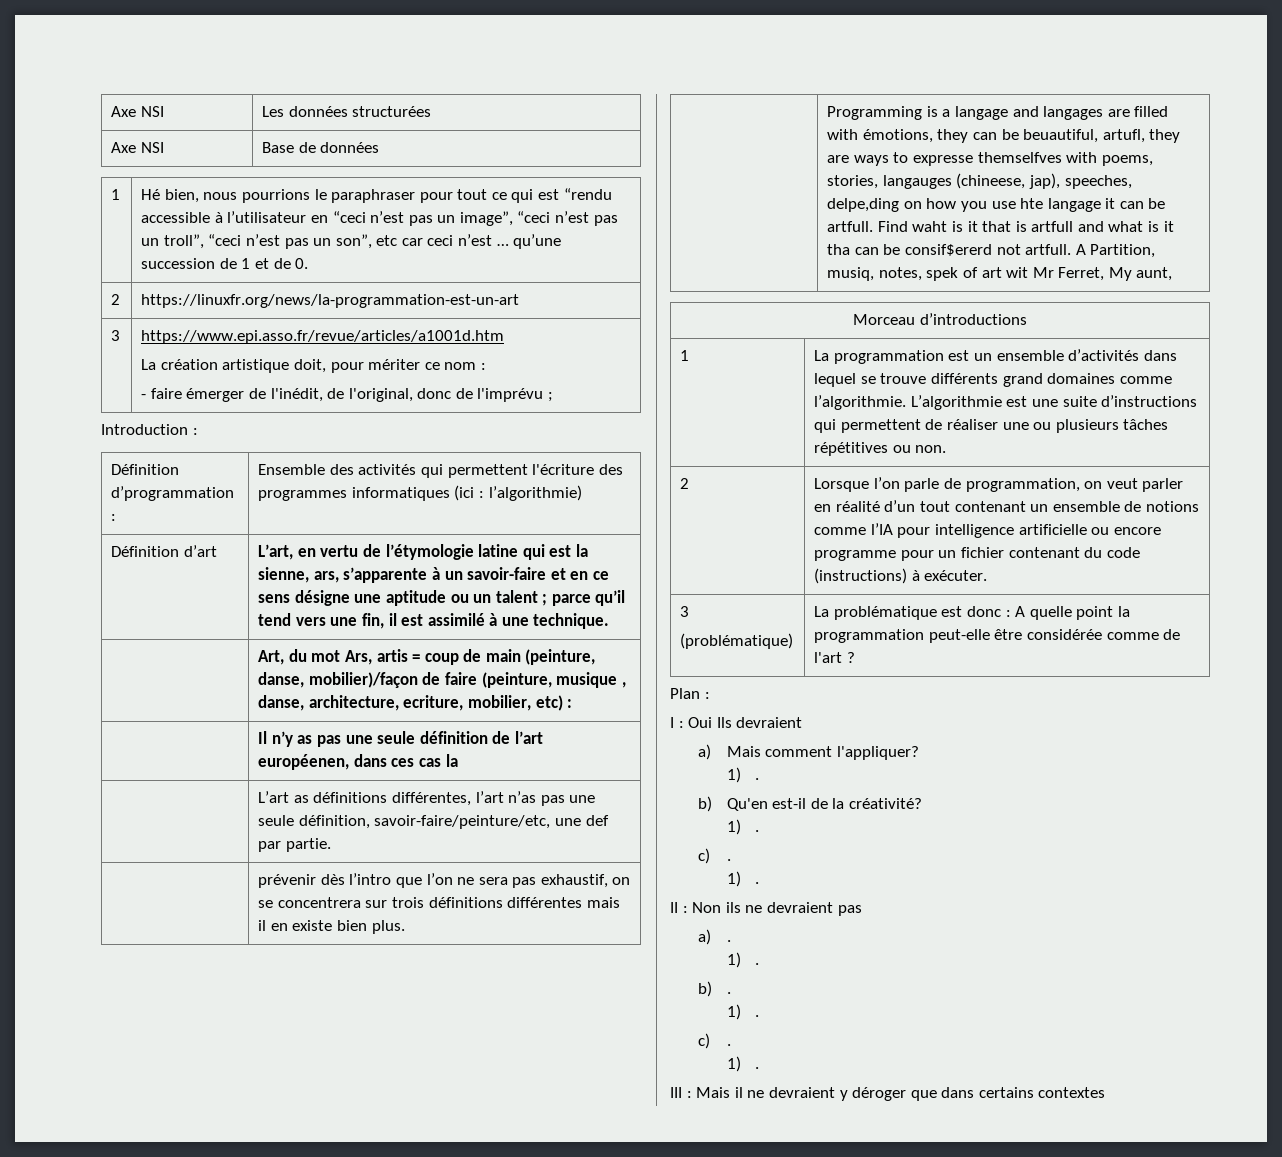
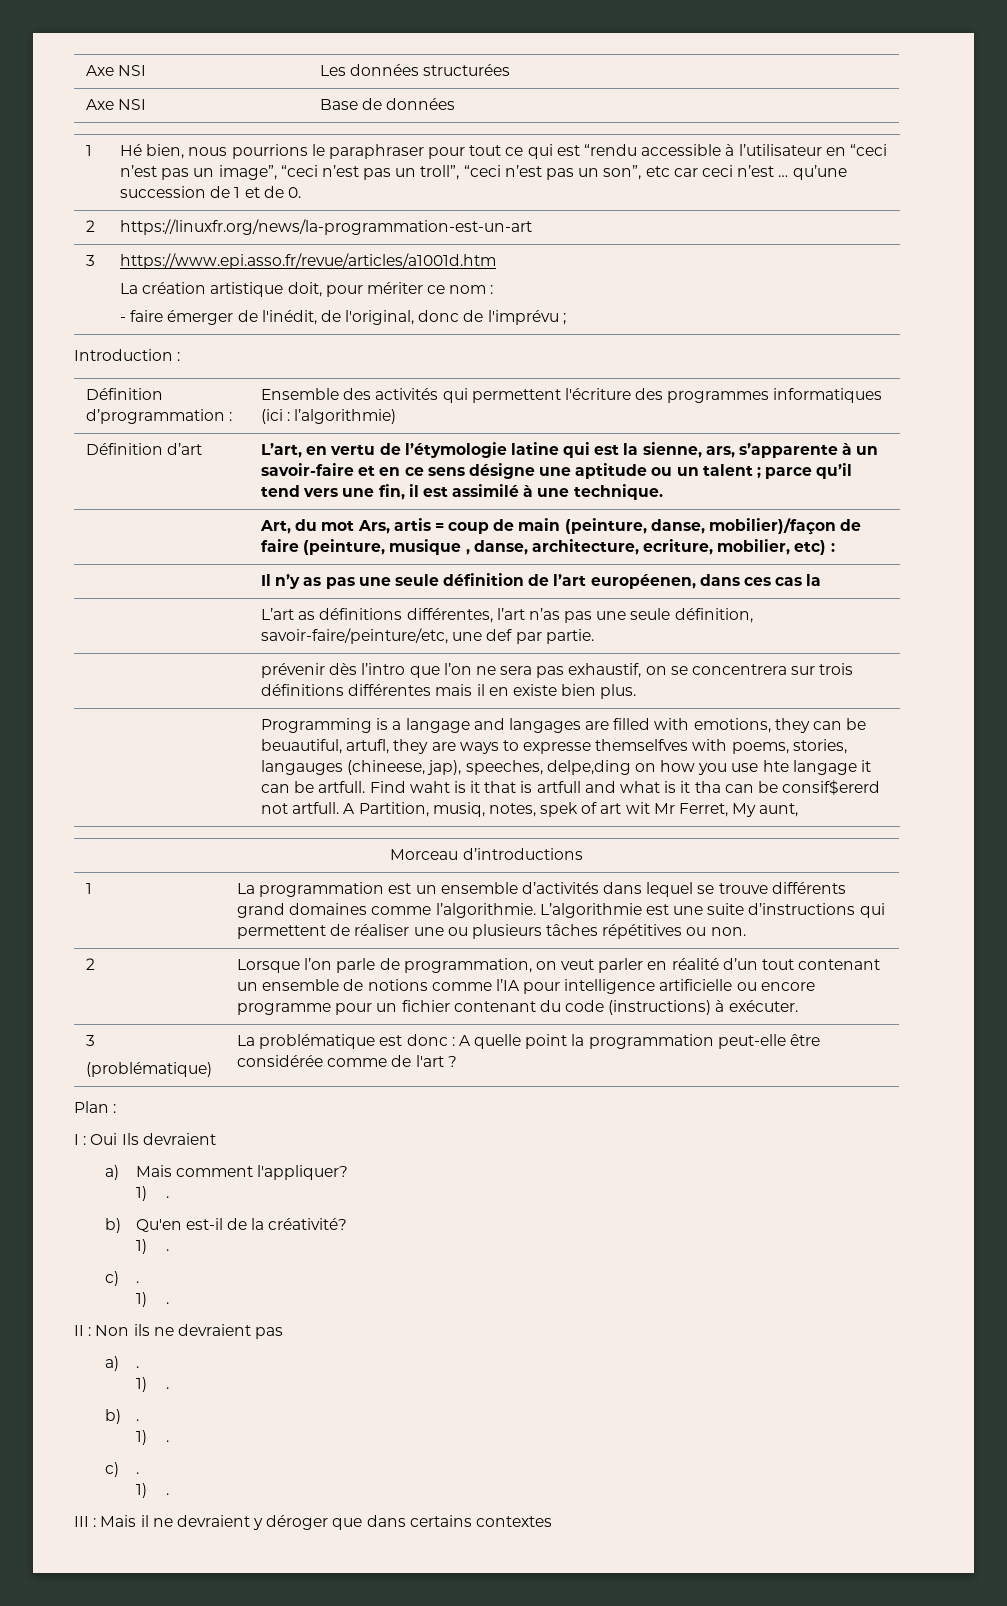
- Programming is a langage and langages are filled with émotions, they can be beuautiful, artufl, they are ways to expresse themselfves with poems, stories, langauges (chineese, jap), speeches, delpe,ding on how you use hte langage it can be artfull.
+ Programming is a langage and langages are filled with emotions, they can be beuautiful, artufl, they are ways to expresse themselfves with poems, stories, langauges (chineese, jap), speeches, delpe,ding on how you use hte langage it can be artfull.

